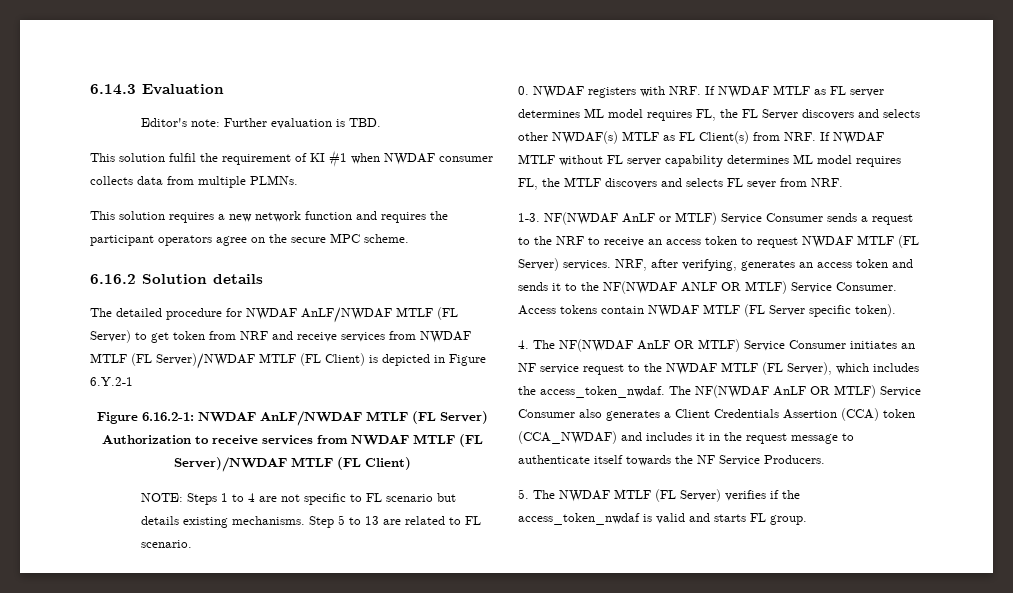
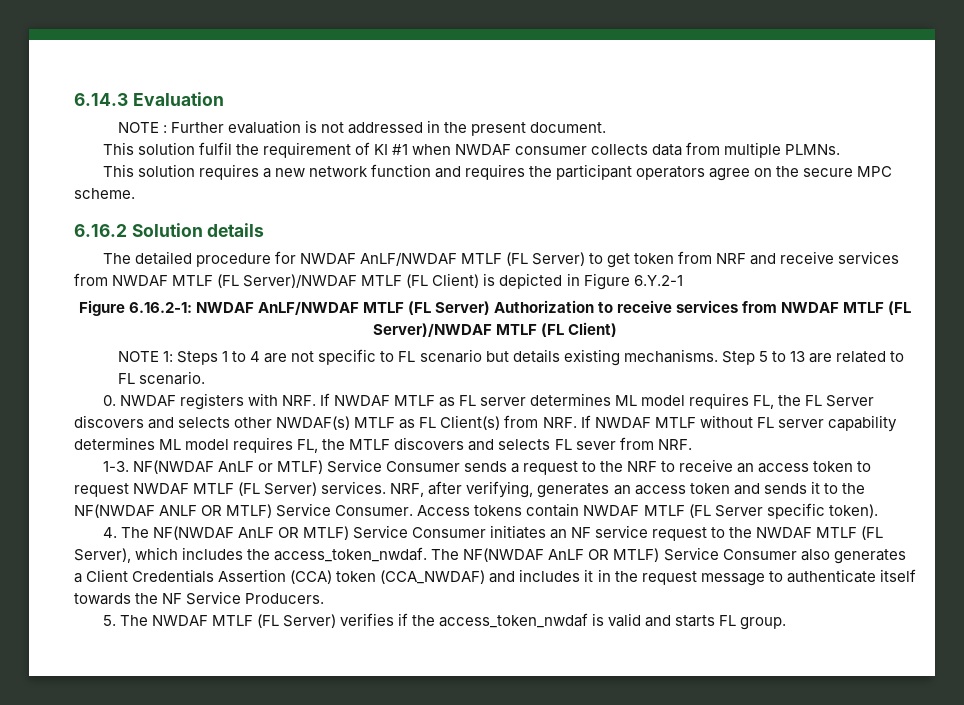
- Editor's note: Further evaluation is TBD.
+ NOTE : Further evaluation is not addressed in the present document.
- NOTE: Steps 1 to 4 are not specific to FL scenario but details existing mechanisms.
+ NOTE 1: Steps 1 to 4 are not specific to FL scenario but details existing mechanisms.

